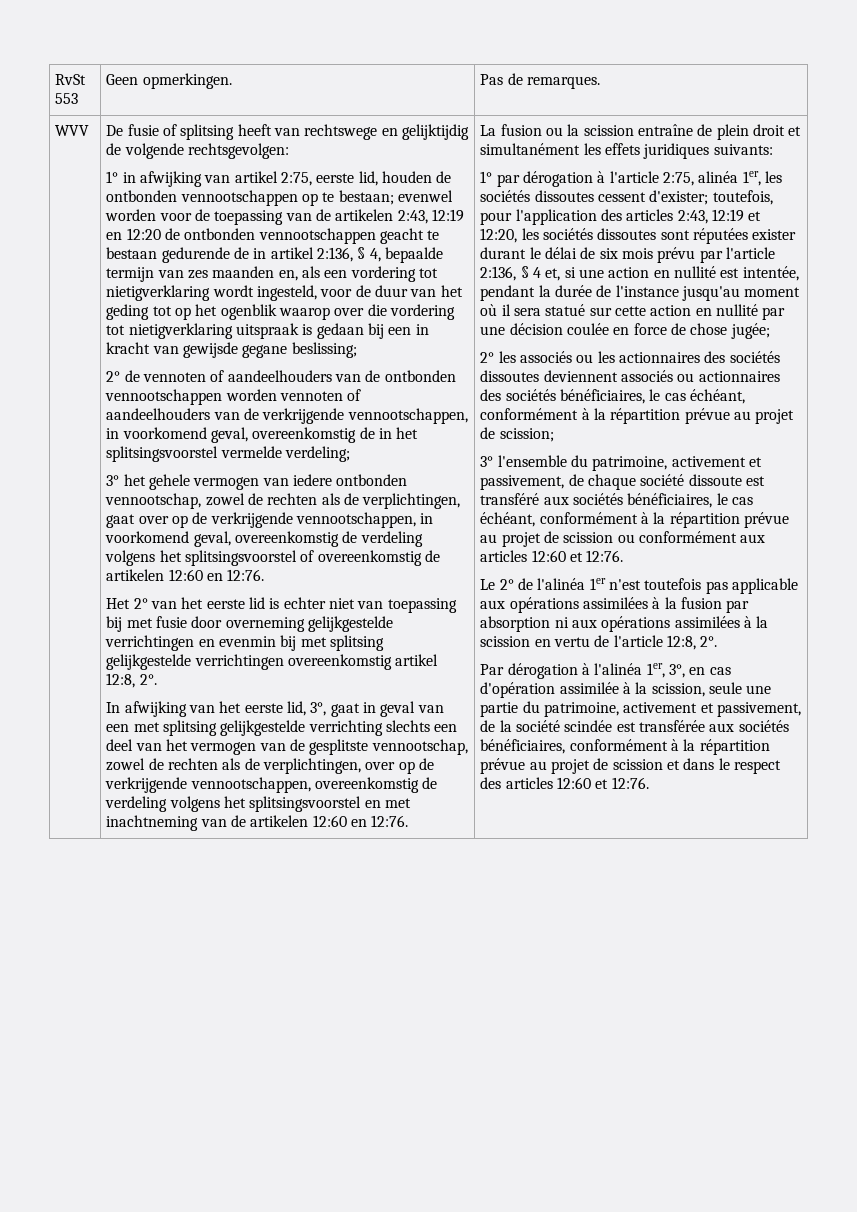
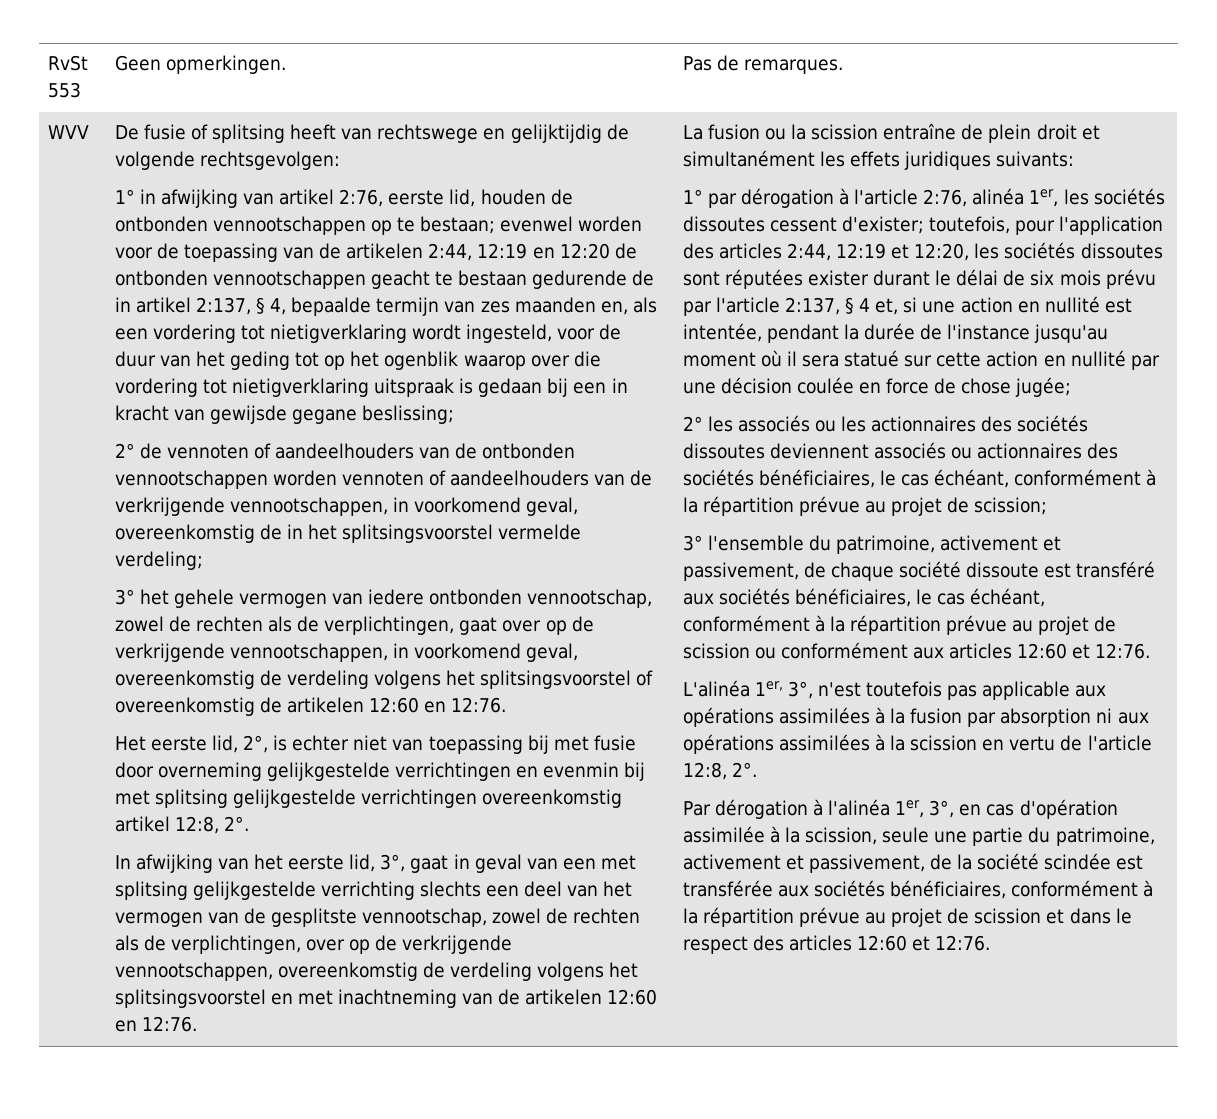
- 1° in afwijking van artikel 2:75, eerste lid, houden de ontbonden vennootschappen op te bestaan;
+ 1° in afwijking van artikel 2:76, eerste lid, houden de ontbonden vennootschappen op te bestaan;
- evenwel worden voor de toepassing van de artikelen 2:43, 12:19 en 12:20 de ontbonden vennootschappen geacht te bestaan gedurende de in artikel 2:136, § 4, bepaalde termijn van zes maanden en, als een vordering tot nietigverklaring wordt ingesteld, voor de duur van het geding tot op het ogenblik waarop over die vordering tot nietigverklaring uitspraak is gedaan bij een in kracht van gewijsde gegane beslissing;
+ evenwel worden voor de toepassing van de artikelen 2:44, 12:19 en 12:20 de ontbonden vennootschappen geacht te bestaan gedurende de in artikel 2:137, § 4, bepaalde termijn van zes maanden en, als een vordering tot nietigverklaring wordt ingesteld, voor de duur van het geding tot op het ogenblik waarop over die vordering tot nietigverklaring uitspraak is gedaan bij een in kracht van gewijsde gegane beslissing;
- Het 2° van het eerste lid is echter niet van toepassing bij met fusie door overneming gelijkgestelde verrichtingen en evenmin bij met splitsing gelijkgestelde verrichtingen overeenkomstig artikel 12:8, 2°.
+ Het eerste lid, 2°, is echter niet van toepassing bij met fusie door overneming gelijkgestelde verrichtingen en evenmin bij met splitsing gelijkgestelde verrichtingen overeenkomstig artikel 12:8, 2°.
- 1° par dérogation à l'article 2:75, alinéa 1er, les sociétés dissoutes cessent d'exister;
+ 1° par dérogation à l'article 2:76, alinéa 1er, les sociétés dissoutes cessent d'exister;
- toutefois, pour l'application des articles 2:43, 12:19 et 12:20, les sociétés dissoutes sont réputées exister durant le délai de six mois prévu par l'article 2:136, § 4 et, si une action en nullité est intentée, pendant la durée de l'instance jusqu'au moment où il sera statué sur cette action en nullité par une décision coulée en force de chose jugée;
+ toutefois, pour l'application des articles 2:44, 12:19 et 12:20, les sociétés dissoutes sont réputées exister durant le délai de six mois prévu par l'article 2:137, § 4 et, si une action en nullité est intentée, pendant la durée de l'instance jusqu'au moment où il sera statué sur cette action en nullité par une décision coulée en force de chose jugée;
- Le 2° de l'alinéa 1er n'est toutefois pas applicable aux opérations assimilées à la fusion par absorption ni aux opérations assimilées à la scission en vertu de l'article 12:8, 2°.
+ L'alinéa 1er, 3°, n'est toutefois pas applicable aux opérations assimilées à la fusion par absorption ni aux opérations assimilées à la scission en vertu de l'article 12:8, 2°.

